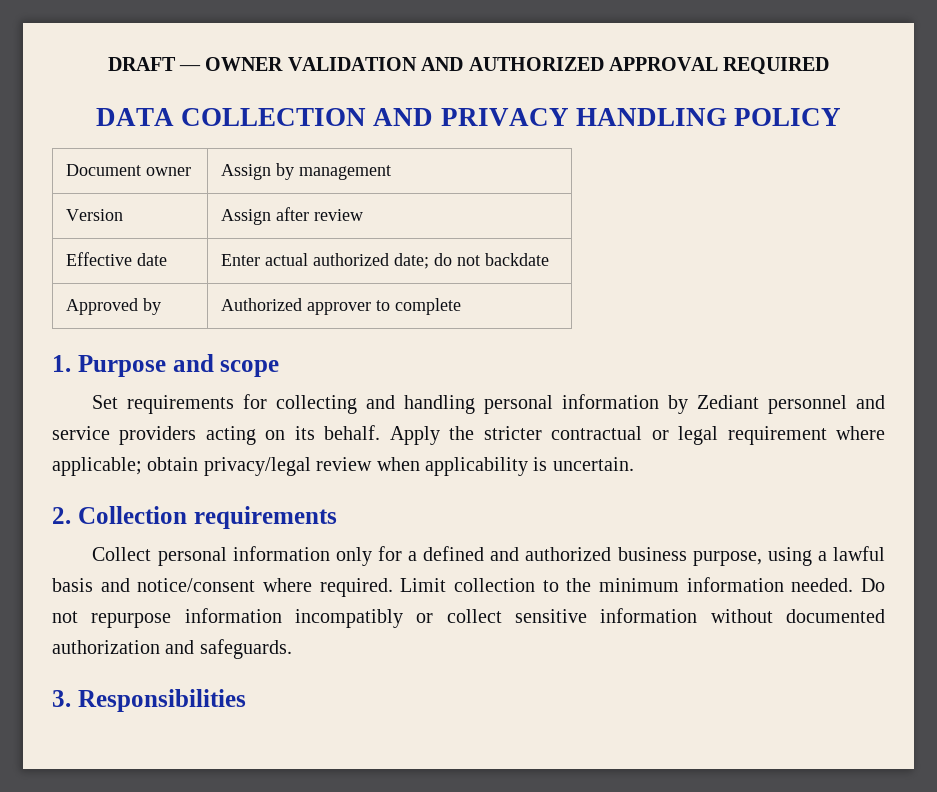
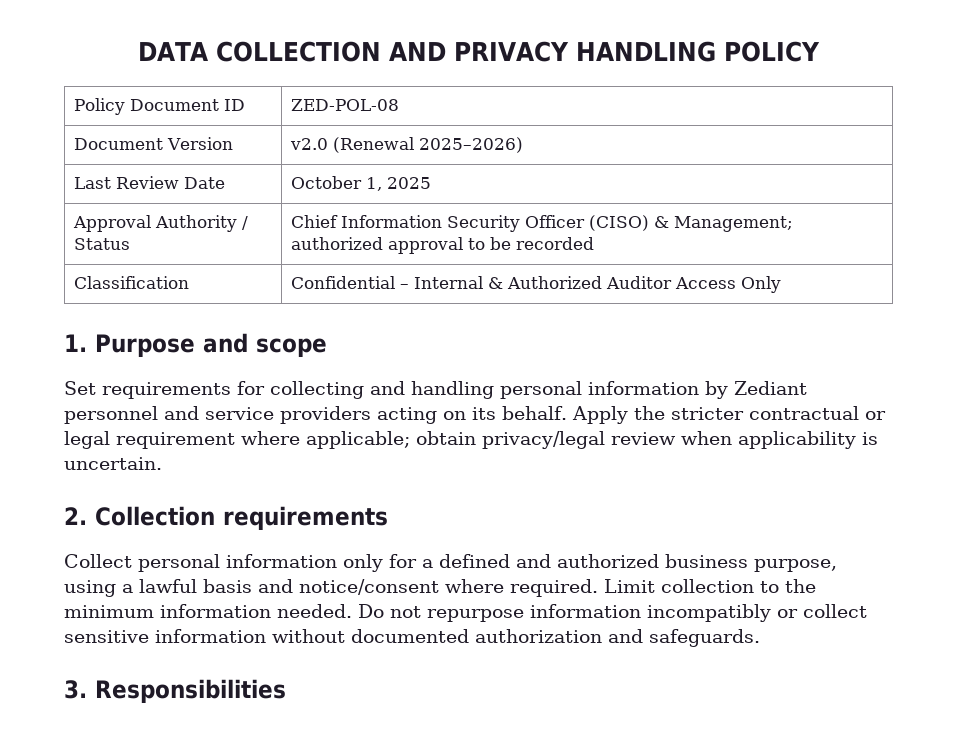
- DRAFT — OWNER VALIDATION AND AUTHORIZED APPROVAL REQUIRED
- Document owner | Assign by management
- Version | Assign after review
- Effective date | Enter actual authorized date; do not backdate
- Approved by | Authorized approver to complete
+ Policy Document ID | ZED-POL-08
+ Document Version | v2.0 (Renewal 2025–2026)
+ Last Review Date | October 1, 2025
+ Approval Authority / Status | Chief Information Security Officer (CISO) & Management; authorized approval to be recorded
+ Classification | Confidential – Internal & Authorized Auditor Access Only

